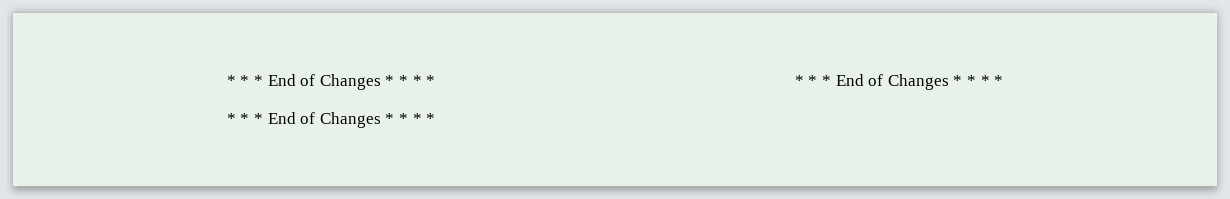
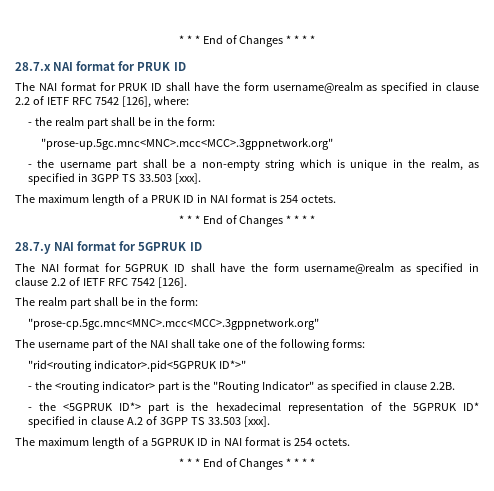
+ 28.7.x NAI format for PRUK ID
+ The NAI format for PRUK ID shall have the form username@realm as specified in clause 2.2 of IETF RFC 7542 [126], where:
+ - the realm part shall be in the form:
+ "prose-up.5gc.mnc<MNC>.mcc<MCC>.3gppnetwork.org"
+ - the username part shall be a non-empty string which is unique in the realm, as specified in 3GPP TS 33.503 [xxx].
+ The maximum length of a PRUK ID in NAI format is 254 octets.
+ 28.7.y NAI format for 5GPRUK ID
+ The NAI format for 5GPRUK ID shall have the form username@realm as specified in clause 2.2 of IETF RFC 7542 [126].
+ The realm part shall be in the form:
+ "prose-cp.5gc.mnc<MNC>.mcc<MCC>.3gppnetwork.org"
+ The username part of the NAI shall take one of the following forms:
+ "rid<routing indicator>.pid<5GPRUK ID*>"
+ - the <routing indicator> part is the "Routing Indicator" as specified in clause 2.2B.
+ - the <5GPRUK ID*> part is the hexadecimal representation of the 5GPRUK ID* specified in clause A.2 of 3GPP TS 33.503 [xxx].
+ The maximum length of a 5GPRUK ID in NAI format is 254 octets.

